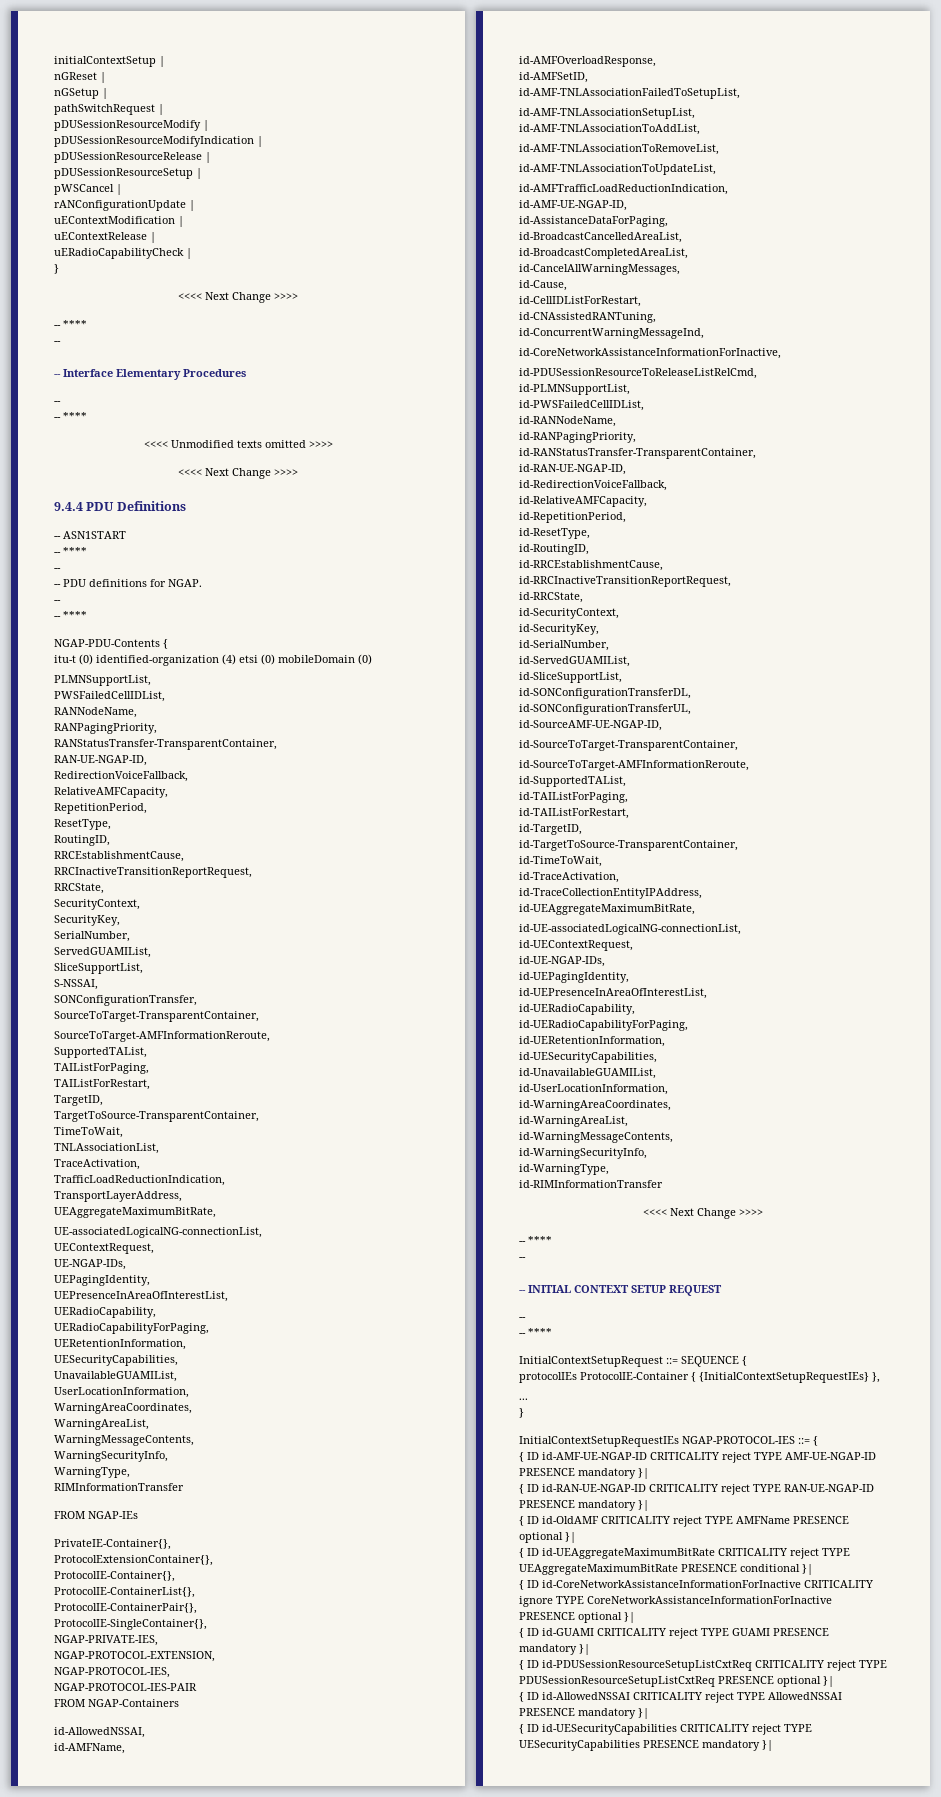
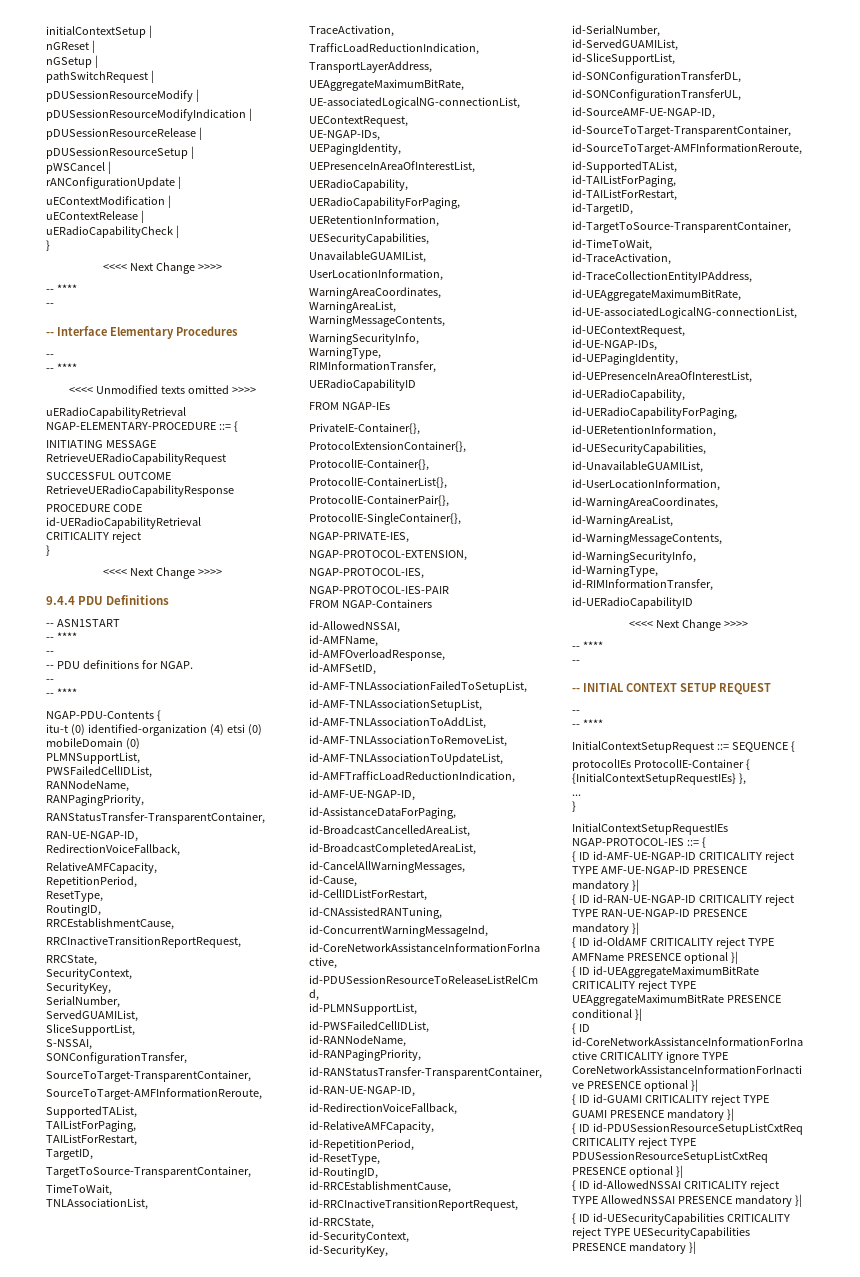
+ uERadioCapabilityRetrieval NGAP-ELEMENTARY-PROCEDURE ::= {
+ INITIATING MESSAGE RetrieveUERadioCapabilityRequest
+ SUCCESSFUL OUTCOME RetrieveUERadioCapabilityResponse
+ PROCEDURE CODE id-UERadioCapabilityRetrieval
+ CRITICALITY reject
+ }
- RIMInformationTransfer
+ RIMInformationTransfer,
+ UERadioCapabilityID
- id-RIMInformationTransfer
+ id-RIMInformationTransfer,
+ id-UERadioCapabilityID

